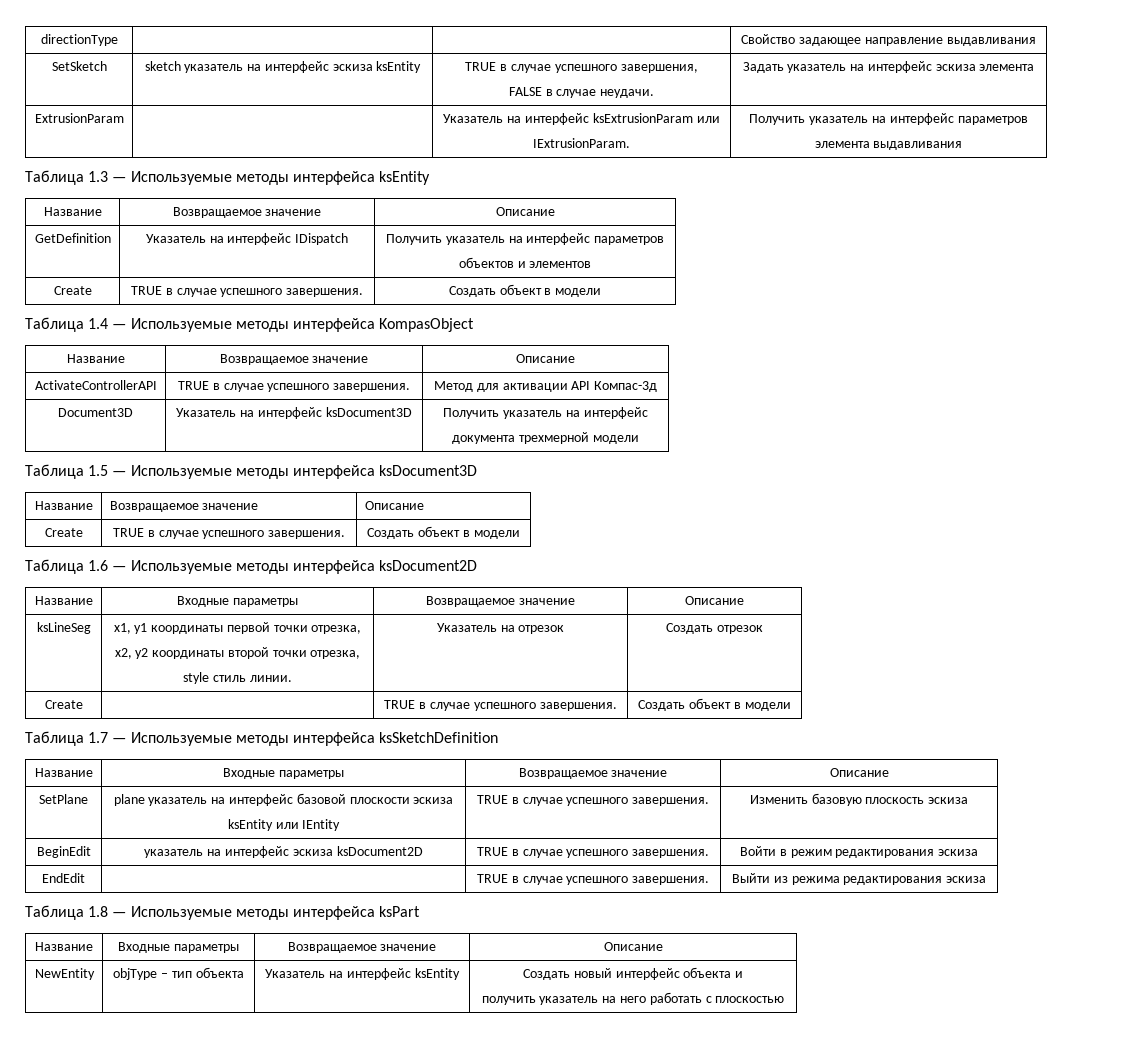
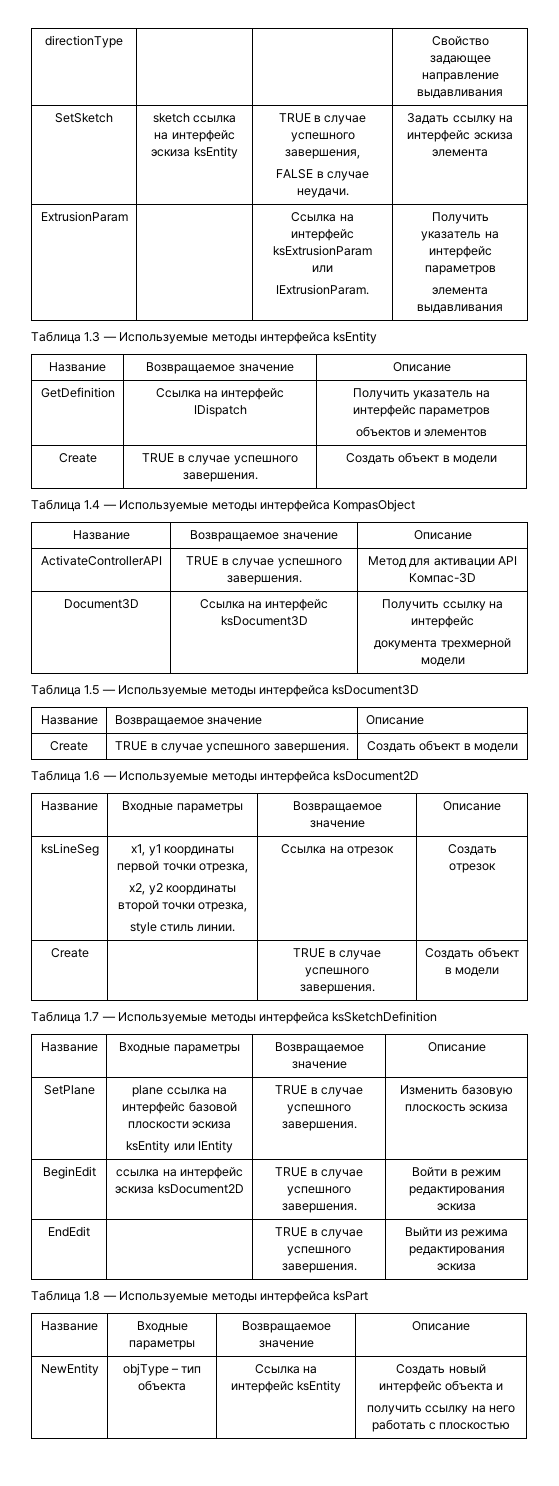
- SetSketch | sketch указатель на интерфейс эскиза ksEntity | TRUE в случае успешного завершения,
- FALSE в случае неудачи. | Задать указатель на интерфейс эскиза элемента
+ SetSketch | sketch ссылка на интерфейс эскиза ksEntity | TRUE в случае успешного завершения,
+ FALSE в случае неудачи. | Задать ссылку на интерфейс эскиза элемента
- ExtrusionParam | | Указатель на интерфейс ksExtrusionParam или
+ ExtrusionParam | | Ссылка на интерфейс ksExtrusionParam или
- GetDefinition | Указатель на интерфейс IDispatch | Получить указатель на интерфейс параметров
+ GetDefinition | Ссылка на интерфейс IDispatch | Получить указатель на интерфейс параметров
- ActivateControllerAPI | TRUE в случае успешного завершения. | Метод для активации API Компас-3д
+ ActivateControllerAPI | TRUE в случае успешного завершения. | Метод для активации API Компас-3D
- Document3D | Указатель на интерфейс ksDocument3D | Получить указатель на интерфейс
+ Document3D | Ссылка на интерфейс ksDocument3D | Получить ссылку на интерфейс
  ksLineSeg | x1, y1 координаты первой точки отрезка,
  x2, y2 координаты второй точки отрезка,
- style стиль линии. | Указатель на отрезок | Создать отрезок
+ style стиль линии. | Ссылка на отрезок | Создать отрезок
- SetPlane | plane указатель на интерфейс базовой плоскости эскиза
+ SetPlane | plane ссылка на интерфейс базовой плоскости эскиза
- BeginEdit | указатель на интерфейс эскиза ksDocument2D | TRUE в случае успешного завершения. | Войти в режим редактирования эскиза
+ BeginEdit | ссылка на интерфейс эскиза ksDocument2D | TRUE в случае успешного завершения. | Войти в режим редактирования эскиза
- NewEntity | objType – тип объекта | Указатель на интерфейс ksEntity | Создать новый интерфейс объекта и
- получить указатель на него работать с плоскостью
+ NewEntity | objType – тип объекта | Ссылка на интерфейс ksEntity | Создать новый интерфейс объекта и
+ получить ссылку на него работать с плоскостью

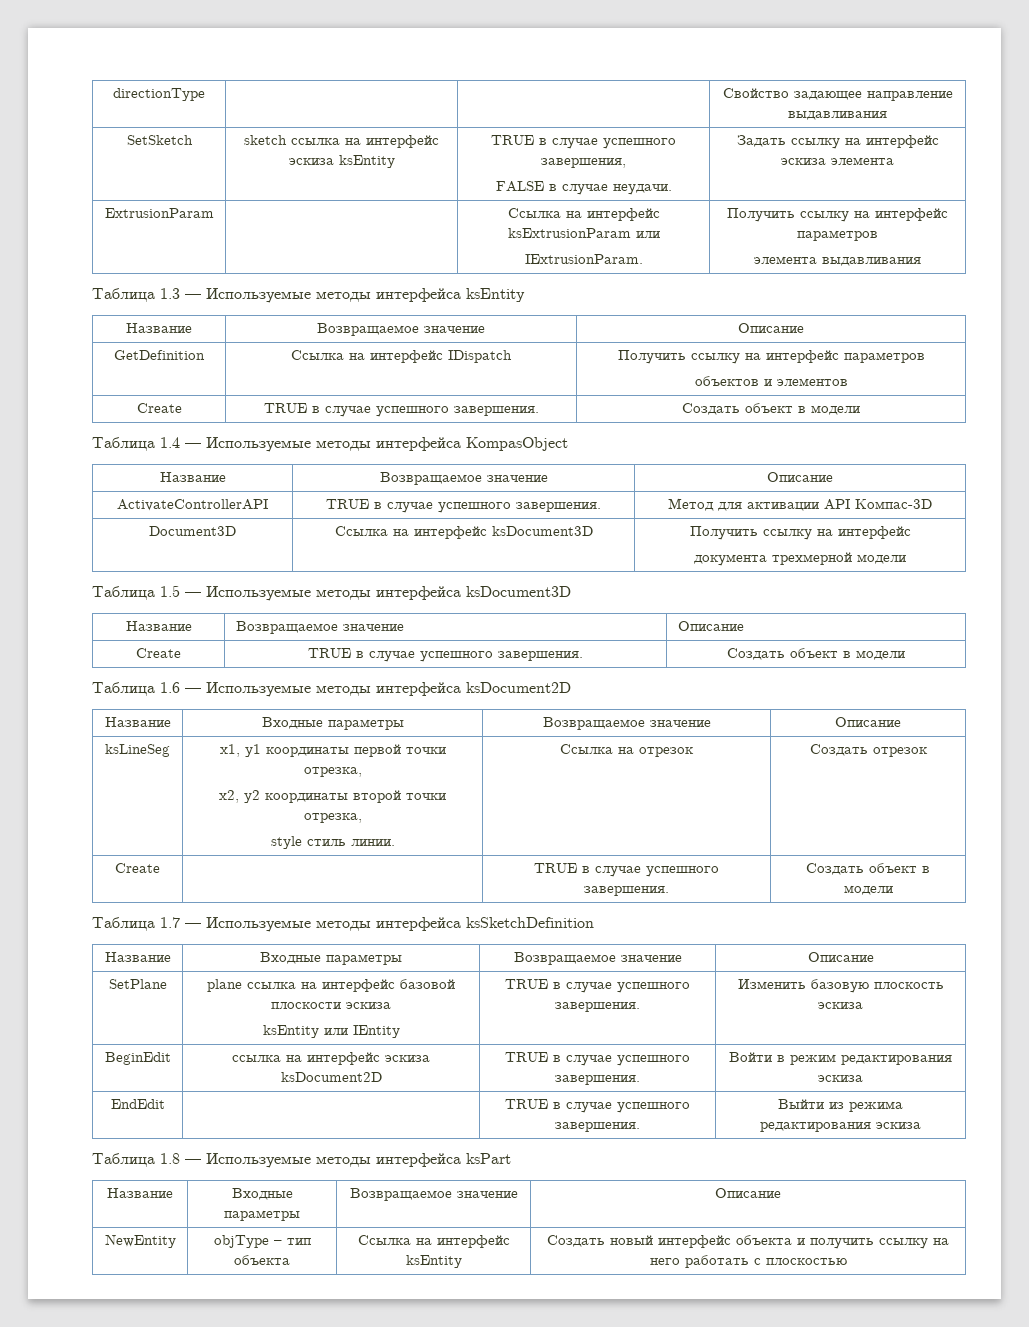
  ExtrusionParam | | Ссылка на интерфейс ksExtrusionParam или
- IExtrusionParam. | Получить указатель на интерфейс параметров
+ IExtrusionParam. | Получить ссылку на интерфейс параметров
- GetDefinition | Ссылка на интерфейс IDispatch | Получить указатель на интерфейс параметров
+ GetDefinition | Ссылка на интерфейс IDispatch | Получить ссылку на интерфейс параметров
- NewEntity | objType – тип объекта | Ссылка на интерфейс ksEntity | Создать новый интерфейс объекта и
- получить ссылку на него работать с плоскостью
+ NewEntity | objType – тип объекта | Ссылка на интерфейс ksEntity | Создать новый интерфейс объекта и получить ссылку на него работать с плоскостью

